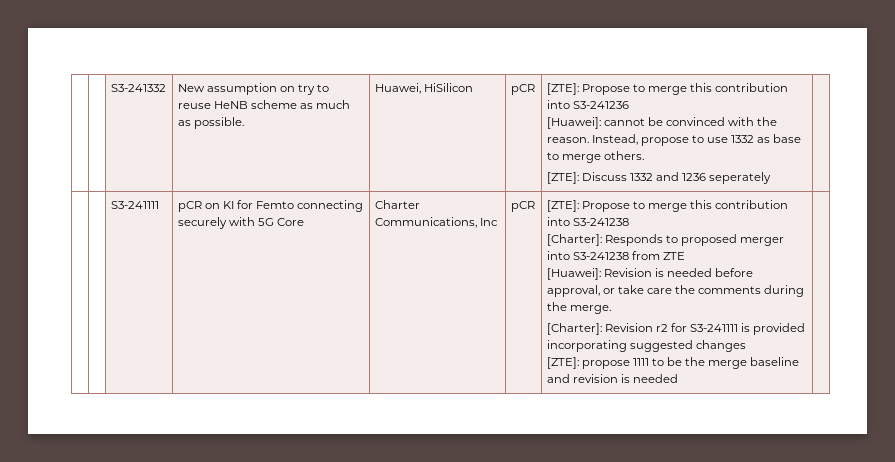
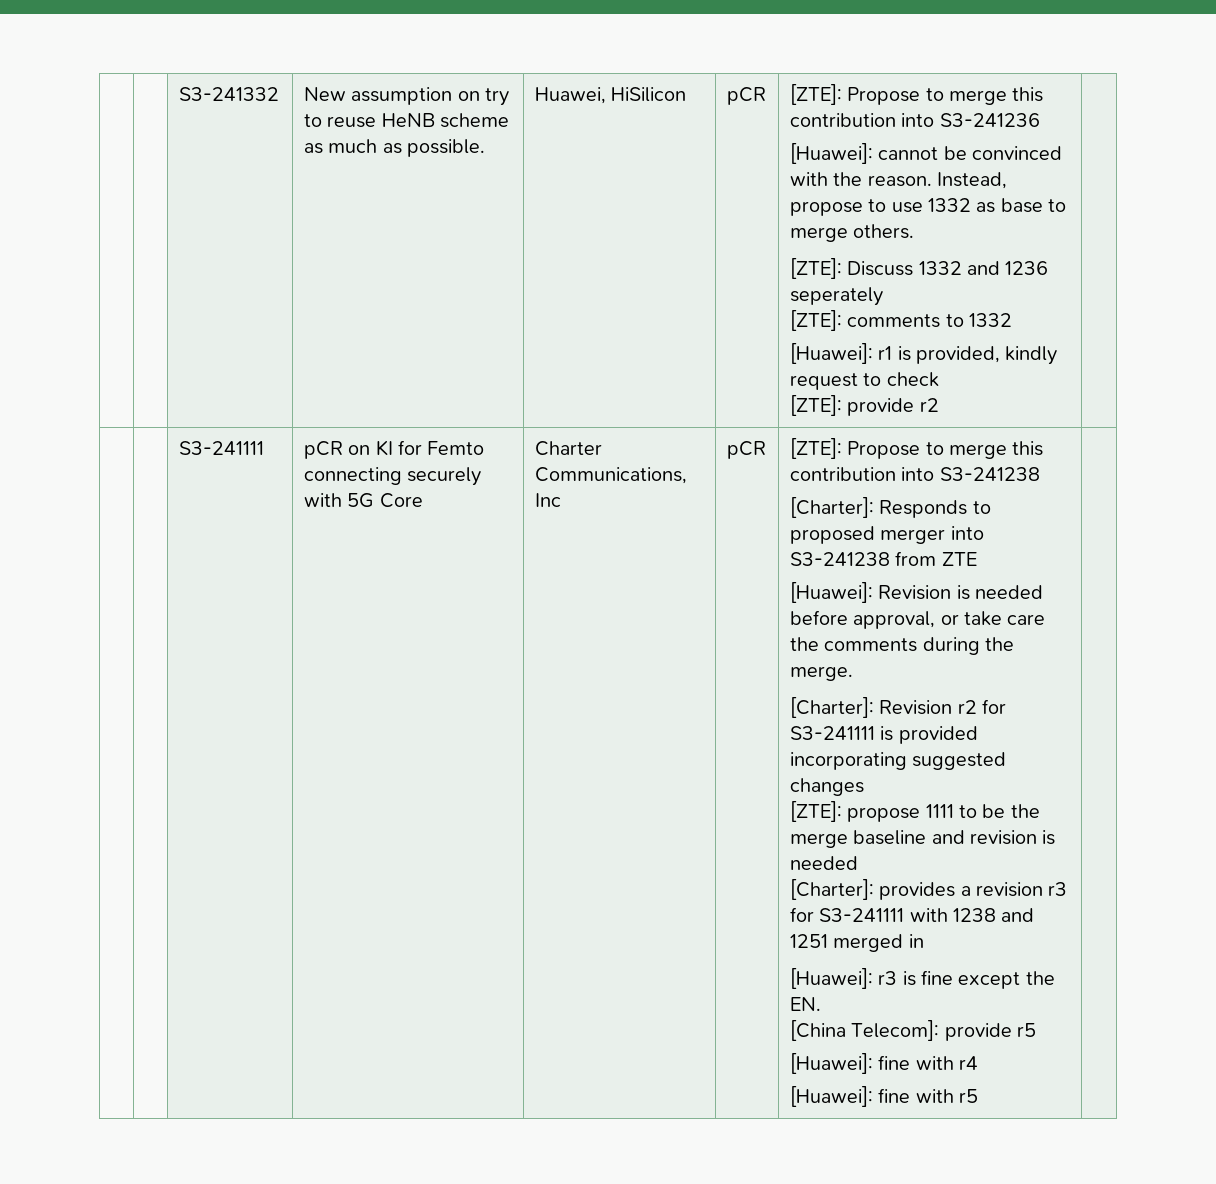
+ [ZTE]: comments to 1332
+ [Huawei]: r1 is provided, kindly request to check
+ [ZTE]: provide r2
+ [Charter]: provides a revision r3 for S3-241111 with 1238 and 1251 merged in
+ [Huawei]: r3 is fine except the EN.
+ [China Telecom]: provide r5
+ [Huawei]: fine with r4
+ [Huawei]: fine with r5

